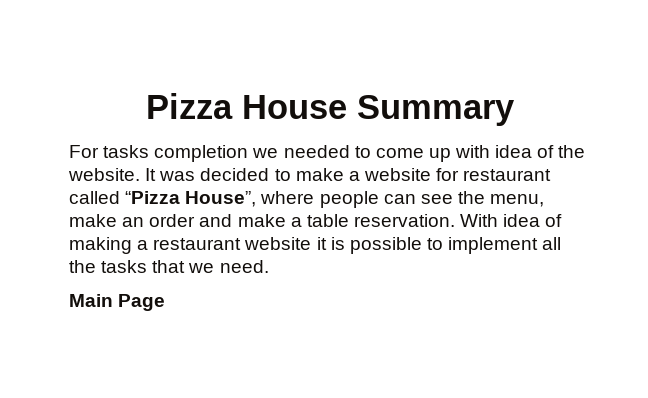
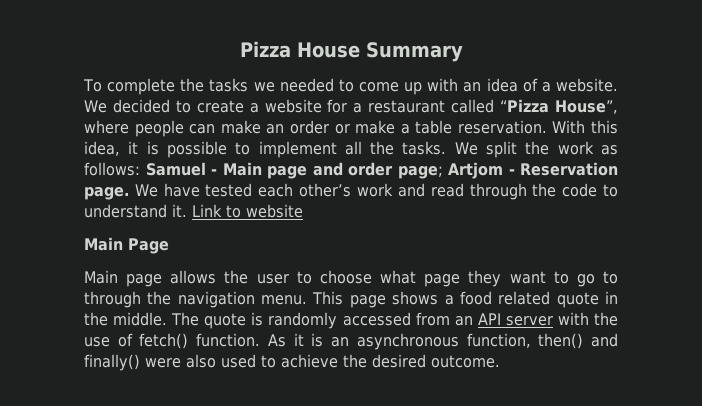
- For tasks completion we needed to come up with idea of the website. It was decided to make a website for restaurant called “Pizza House”, where people can see the menu, make an order and make a table reservation.
+ To complete the tasks we needed to come up with an idea of a website. We decided to create a website for a restaurant called “Pizza House”, where people can make an order or make a table reservation.
- With idea of making a restaurant website it is possible to implement all the tasks that we need.
+ With this idea, it is possible to implement all the tasks. We split the work as follows: Samuel - Main page and order page; Artjom - Reservation page. We have tested each other’s work and read through the code to understand it. Link to website
  Main Page
+ Main page allows the user to choose what page they want to go to through the navigation menu. This page shows a food related quote in the middle. The quote is randomly accessed from an API server with the use of fetch() function. As it is an asynchronous function, then() and finally() were also used to achieve the desired outcome.

